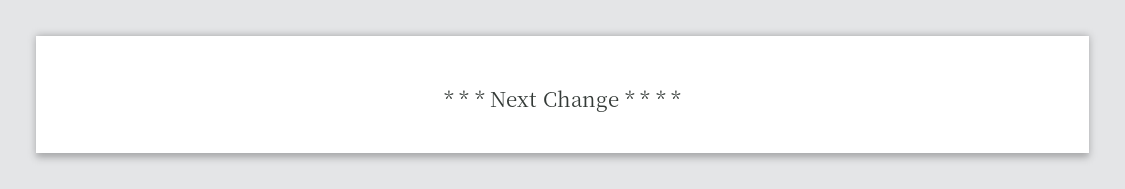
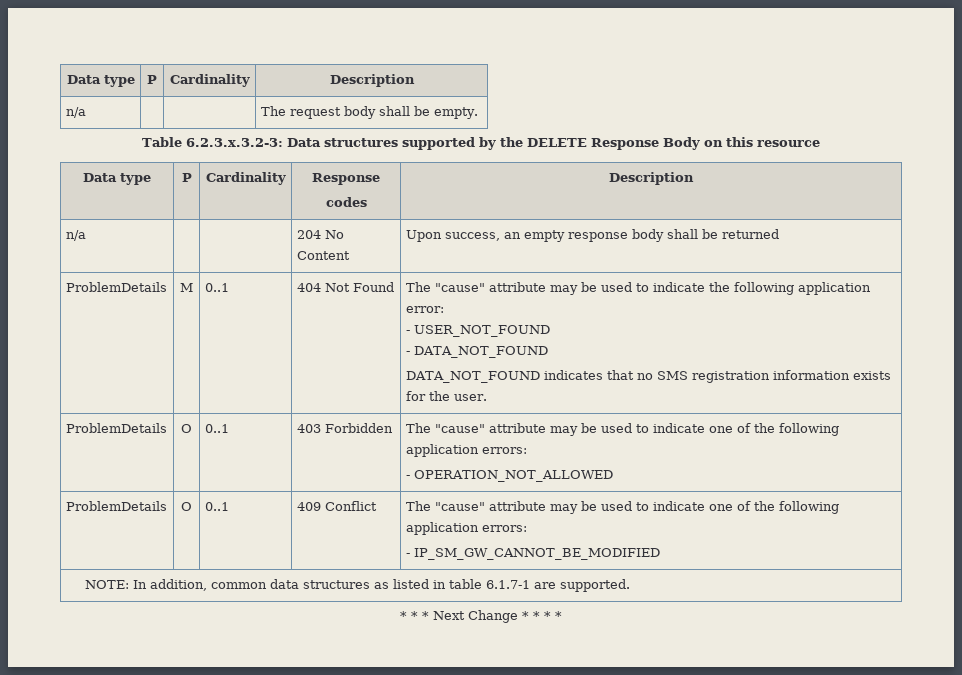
+ Data type | P | Cardinality | Description
+ n/a | | | The request body shall be empty.
+ Table 6.2.3.x.3.2-3: Data structures supported by the DELETE Response Body on this resource
+ Data type | P | Cardinality | Response
+ codes | Description
+ n/a | | | 204 No Content | Upon success, an empty response body shall be returned
+ ProblemDetails | M | 0..1 | 404 Not Found | The "cause" attribute may be used to indicate the following application error:
+ - USER_NOT_FOUND
+ - DATA_NOT_FOUND
+ DATA_NOT_FOUND indicates that no SMS registration information exists for the user.
+ ProblemDetails | O | 0..1 | 403 Forbidden | The "cause" attribute may be used to indicate one of the following application errors:
+ - OPERATION_NOT_ALLOWED
+ ProblemDetails | O | 0..1 | 409 Conflict | The "cause" attribute may be used to indicate one of the following application errors:
+ - IP_SM_GW_CANNOT_BE_MODIFIED
+ NOTE: In addition, common data structures as listed in table 6.1.7-1 are supported.

